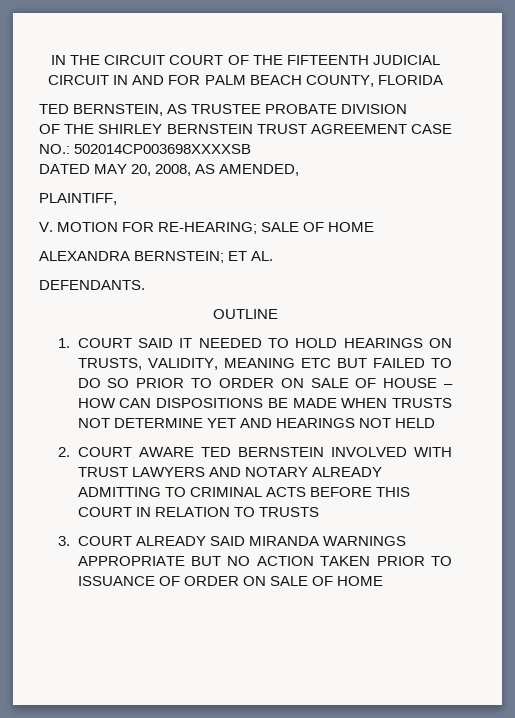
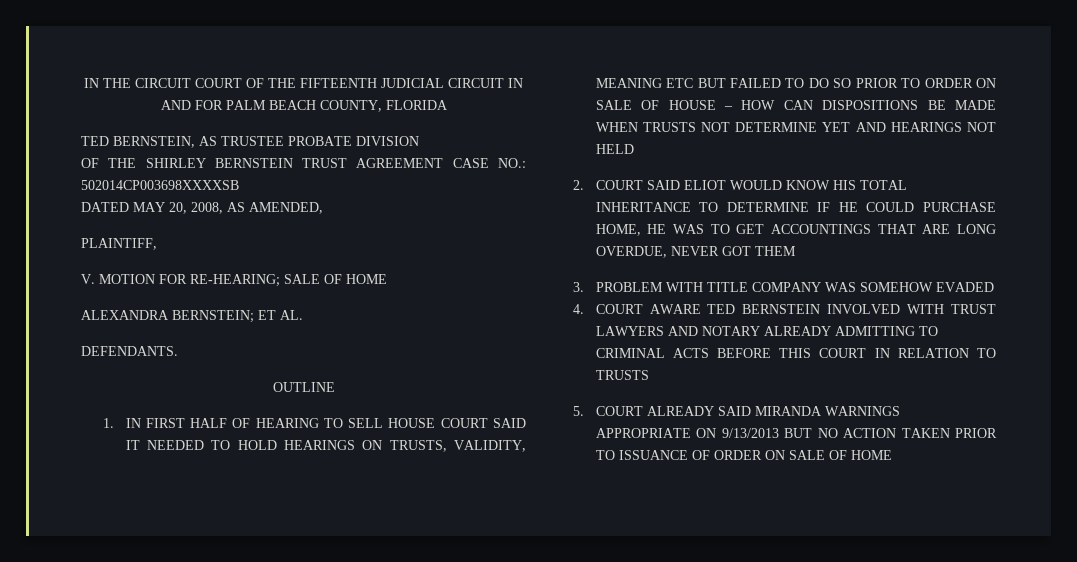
- 1. COURT SAID IT NEEDED TO HOLD HEARINGS ON TRUSTS, VALIDITY, MEANING ETC BUT FAILED TO DO SO PRIOR TO ORDER ON SALE OF HOUSE – HOW CAN DISPOSITIONS BE MADE WHEN TRUSTS NOT DETERMINE YET AND HEARINGS NOT HELD
+ 1. IN FIRST HALF OF HEARING TO SELL HOUSE COURT SAID IT NEEDED TO HOLD HEARINGS ON TRUSTS, VALIDITY, MEANING ETC BUT FAILED TO DO SO PRIOR TO ORDER ON SALE OF HOUSE – HOW CAN DISPOSITIONS BE MADE WHEN TRUSTS NOT DETERMINE YET AND HEARINGS NOT HELD
- 2. COURT AWARE TED BERNSTEIN INVOLVED WITH TRUST LAWYERS AND NOTARY ALREADY ADMITTING TO CRIMINAL ACTS BEFORE THIS COURT IN RELATION TO TRUSTS
+ 2. COURT SAID ELIOT WOULD KNOW HIS TOTAL INHERITANCE TO DETERMINE IF HE COULD PURCHASE HOME, HE WAS TO GET ACCOUNTINGS THAT ARE LONG OVERDUE, NEVER GOT THEM
+ 3. PROBLEM WITH TITLE COMPANY WAS SOMEHOW EVADED
+ 4. COURT AWARE TED BERNSTEIN INVOLVED WITH TRUST LAWYERS AND NOTARY ALREADY ADMITTING TO CRIMINAL ACTS BEFORE THIS COURT IN RELATION TO TRUSTS
- 3. COURT ALREADY SAID MIRANDA WARNINGS APPROPRIATE BUT NO ACTION TAKEN PRIOR TO ISSUANCE OF ORDER ON SALE OF HOME
+ 5. COURT ALREADY SAID MIRANDA WARNINGS APPROPRIATE ON 9/13/2013 BUT NO ACTION TAKEN PRIOR TO ISSUANCE OF ORDER ON SALE OF HOME

